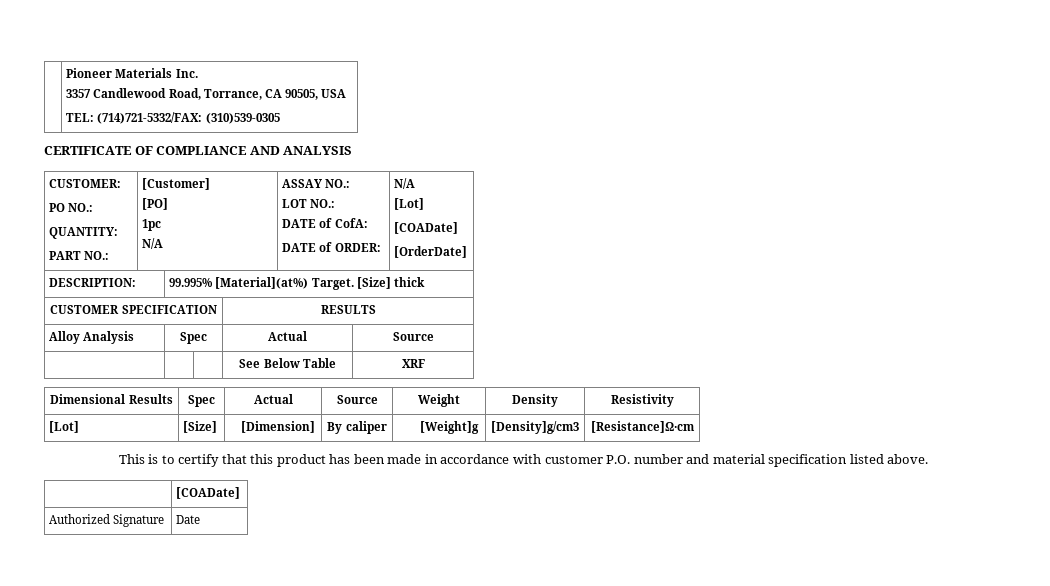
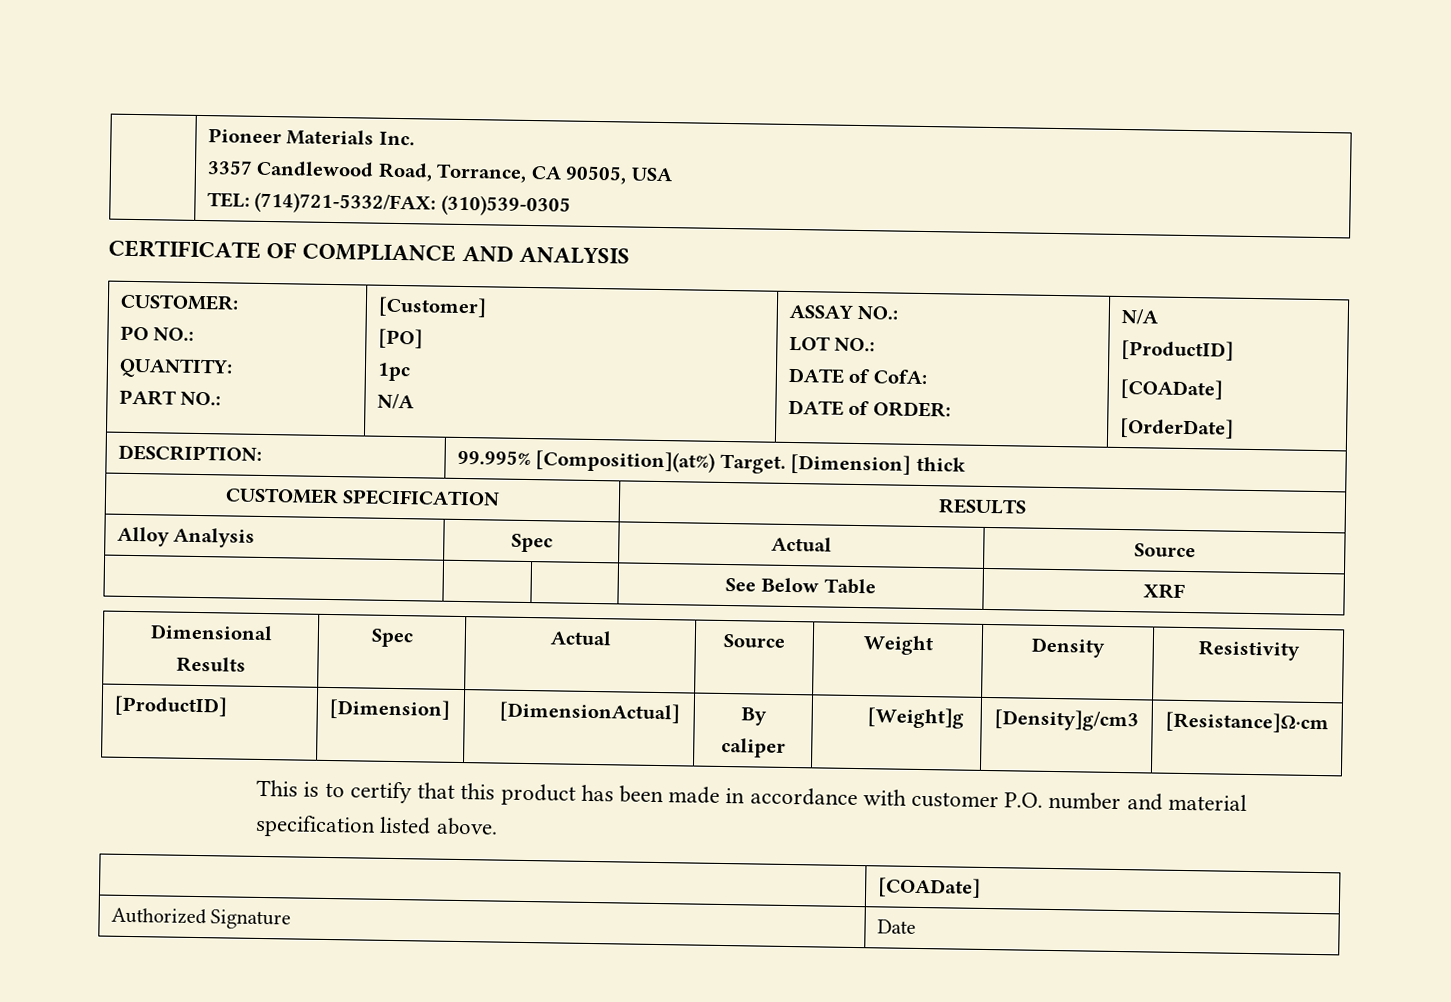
  CUSTOMER:
  PO NO.:
  QUANTITY:
  PART NO.: | [Customer]
  [PO]
  1pc
  N/A | ASSAY NO.:
  LOT NO.:
  DATE of CofA:
  DATE of ORDER: | N/A
- [Lot]
+ [ProductID]
- DESCRIPTION: | 99.995% [Material](at%) Target. [Size] thick
+ DESCRIPTION: | 99.995% [Composition](at%) Target. [Dimension] thick
- [Lot] | [Size] | [Dimension] | By caliper | [Weight]g | [Density]g/cm3 | [Resistance]Ω·cm
+ [ProductID] | [Dimension] | [DimensionActual] | By caliper | [Weight]g | [Density]g/cm3 | [Resistance]Ω·cm

